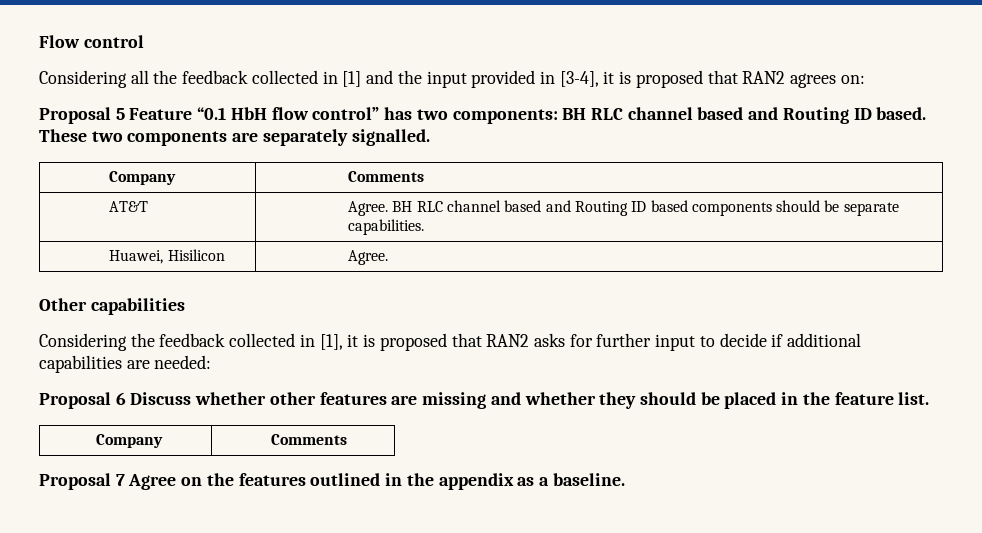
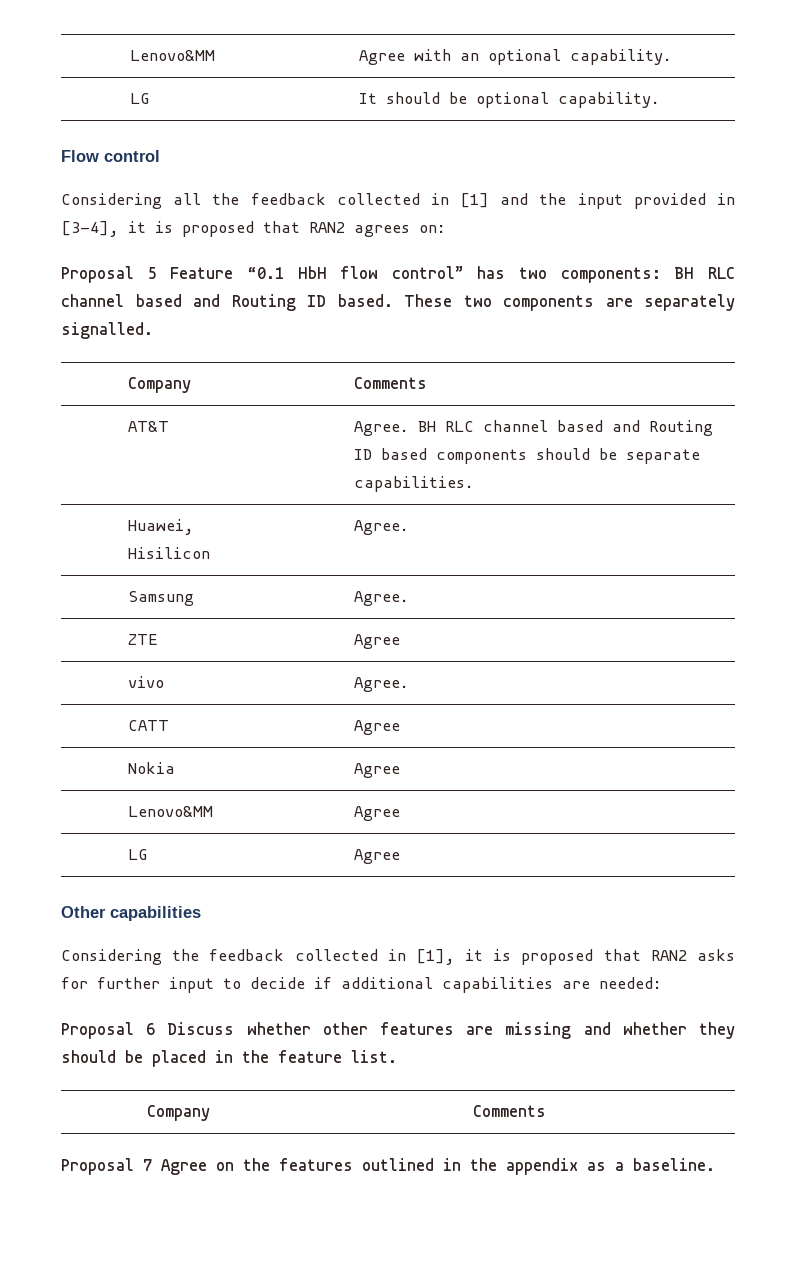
+ Lenovo&MM | Agree with an optional capability.
+ LG | It should be optional capability.
+ Samsung | Agree.
+ ZTE | Agree
+ vivo | Agree.
+ CATT | Agree
+ Nokia | Agree
+ Lenovo&MM | Agree
+ LG | Agree

